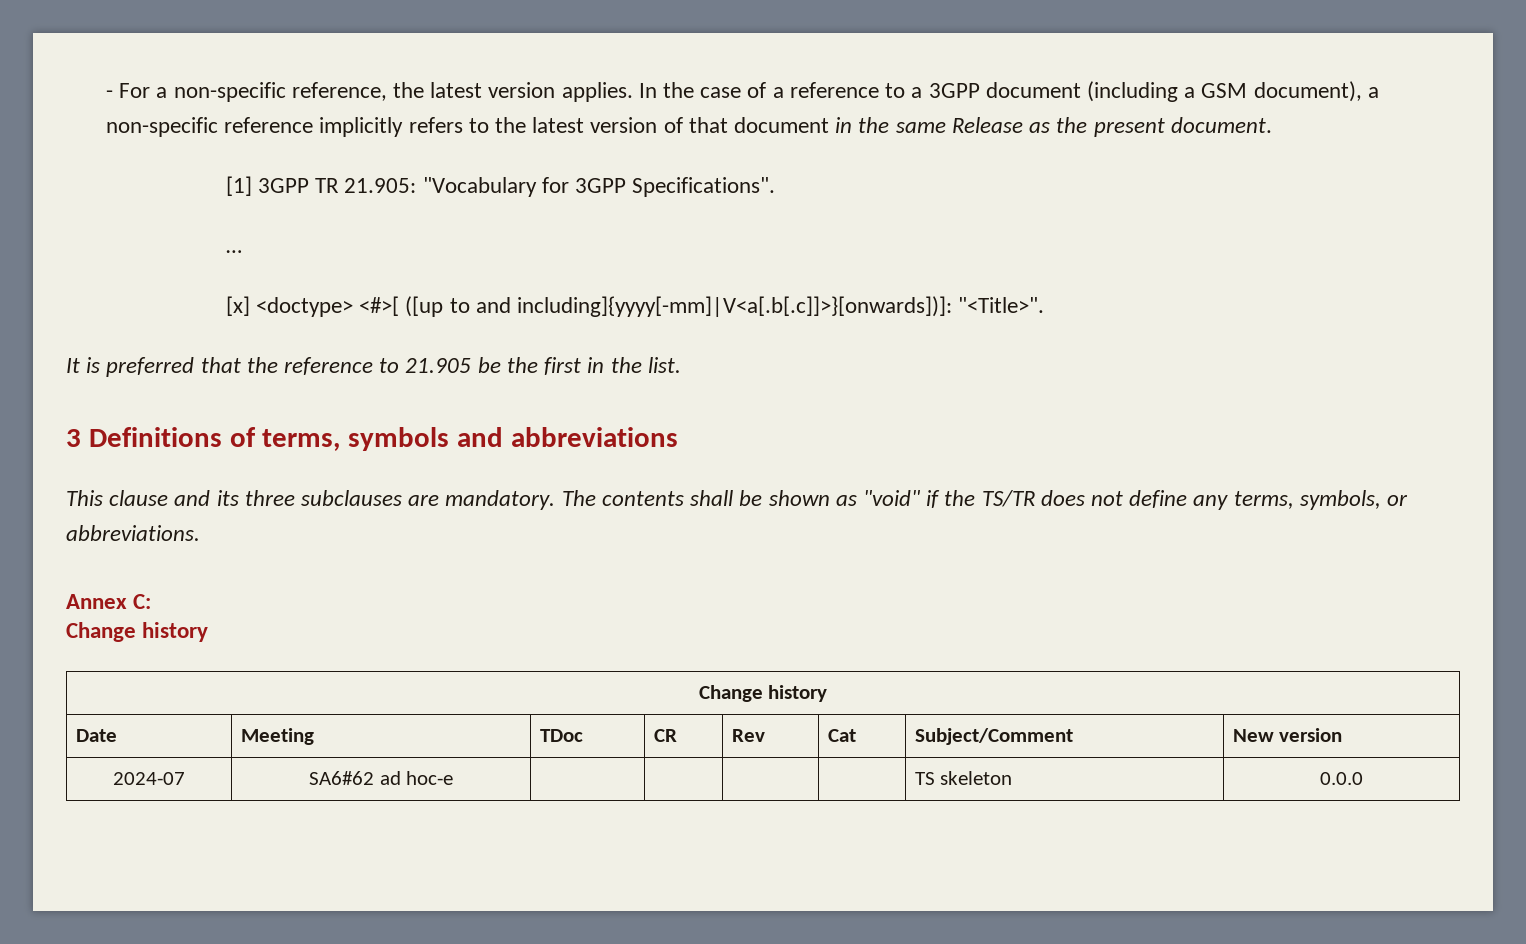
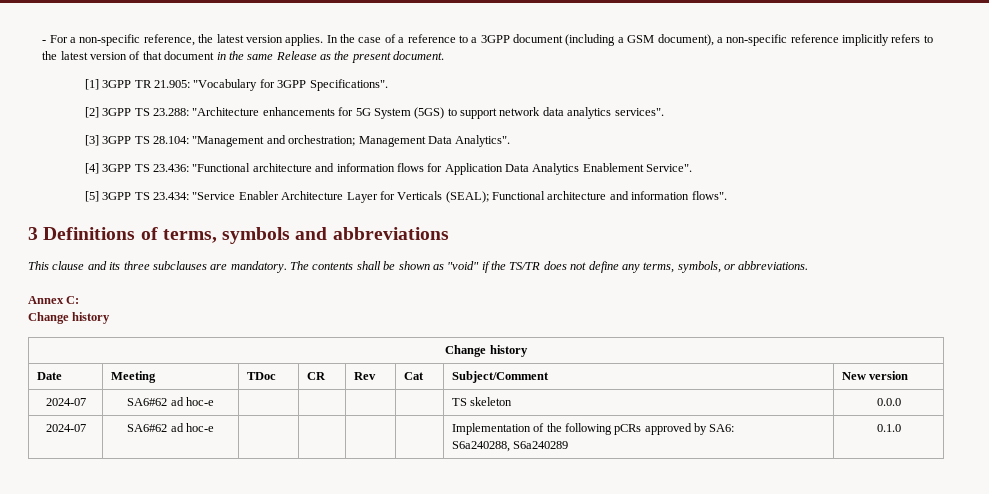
- …
- [x] <doctype> <#>[ ([up to and including]{yyyy[-mm]|V<a[.b[.c]]>}[onwards])]: "<Title>".
- It is preferred that the reference to 21.905 be the first in the list.
+ [2] 3GPP TS 23.288: "Architecture enhancements for 5G System (5GS) to support network data analytics services".
+ [3] 3GPP TS 28.104: "Management and orchestration; Management Data Analytics".
+ [4] 3GPP TS 23.436: "Functional architecture and information flows for Application Data Analytics Enablement Service".
+ [5] 3GPP TS 23.434: "Service Enabler Architecture Layer for Verticals (SEAL); Functional architecture and information flows".
+ 2024-07 | SA6#62 ad hoc-e | | | | | Implementation of the following pCRs approved by SA6:
+ S6a240288, S6a240289 | 0.1.0

